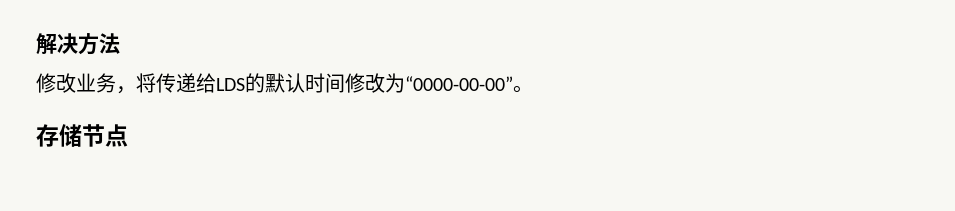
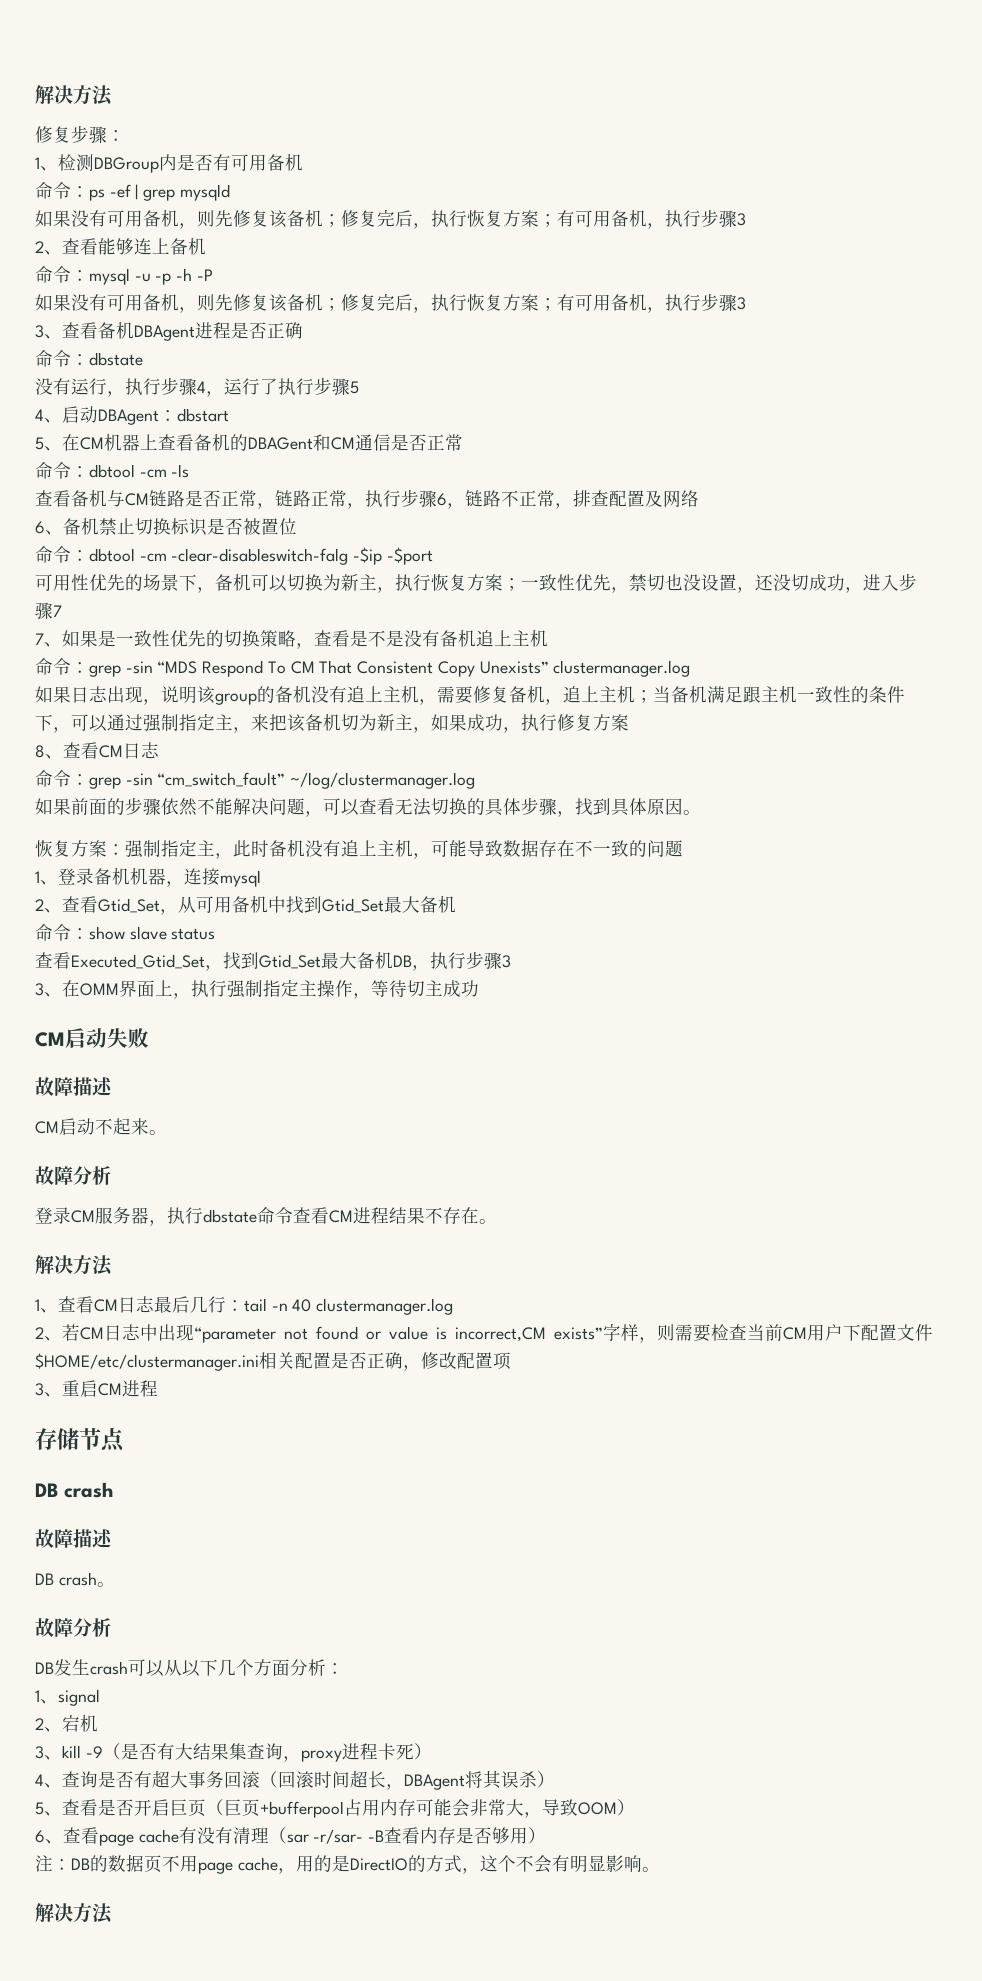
- 修改业务，将传递给LDS的默认时间修改为“0000-00-00”。
+ 修复步骤：
+ 1、检测DBGroup内是否有可用备机
+ 命令：ps -ef | grep mysqld
+ 如果没有可用备机，则先修复该备机；修复完后，执行恢复方案；有可用备机，执行步骤3
+ 2、查看能够连上备机
+ 命令：mysql -u -p -h -P
+ 如果没有可用备机，则先修复该备机；修复完后，执行恢复方案；有可用备机，执行步骤3
+ 3、查看备机DBAgent进程是否正确
+ 命令：dbstate
+ 没有运行，执行步骤4，运行了执行步骤5
+ 4、启动DBAgent：dbstart
+ 5、在CM机器上查看备机的DBAGent和CM通信是否正常
+ 命令：dbtool -cm -ls
+ 查看备机与CM链路是否正常，链路正常，执行步骤6，链路不正常，排查配置及网络
+ 6、备机禁止切换标识是否被置位
+ 命令：dbtool -cm -clear-disableswitch-falg -$ip -$port
+ 可用性优先的场景下，备机可以切换为新主，执行恢复方案；一致性优先，禁切也没设置，还没切成功，进入步骤7
+ 7、如果是一致性优先的切换策略，查看是不是没有备机追上主机
+ 命令：grep -sin “MDS Respond To CM That Consistent Copy Unexists” clustermanager.log
+ 如果日志出现，说明该group的备机没有追上主机，需要修复备机，追上主机；当备机满足跟主机一致性的条件下，可以通过强制指定主，来把该备机切为新主，如果成功，执行修复方案
+ 8、查看CM日志
+ 命令：grep -sin “cm_switch_fault” ~/log/clustermanager.log
+ 如果前面的步骤依然不能解决问题，可以查看无法切换的具体步骤，找到具体原因。
+ 恢复方案：强制指定主，此时备机没有追上主机，可能导致数据存在不一致的问题
+ 1、登录备机机器，连接mysql
+ 2、查看Gtid_Set，从可用备机中找到Gtid_Set最大备机
+ 命令：show slave status
+ 查看Executed_Gtid_Set，找到Gtid_Set最大备机DB，执行步骤3
+ 3、在OMM界面上，执行强制指定主操作，等待切主成功
+ CM启动失败
+ 故障描述
+ CM启动不起来。
+ 故障分析
+ 登录CM服务器，执行dbstate命令查看CM进程结果不存在。
+ 解决方法
+ 1、查看CM日志最后几行：tail -n 40 clustermanager.log
+ 2、若CM日志中出现“parameter not found or value is incorrect,CM exists”字样，则需要检查当前CM用户下配置文件$HOME/etc/clustermanager.ini相关配置是否正确，修改配置项
+ 3、重启CM进程
  存储节点
+ DB crash
+ 故障描述
+ DB crash。
+ 故障分析
+ DB发生crash可以从以下几个方面分析：
+ 1、signal
+ 2、宕机
+ 3、kill -9（是否有大结果集查询，proxy进程卡死）
+ 4、查询是否有超大事务回滚（回滚时间超长，DBAgent将其误杀）
+ 5、查看是否开启巨页（巨页+bufferpool占用内存可能会非常大，导致OOM）
+ 6、查看page cache有没有清理（sar -r/sar- -B查看内存是否够用）
+ 注：DB的数据页不用page cache，用的是DirectIO的方式，这个不会有明显影响。
+ 解决方法

